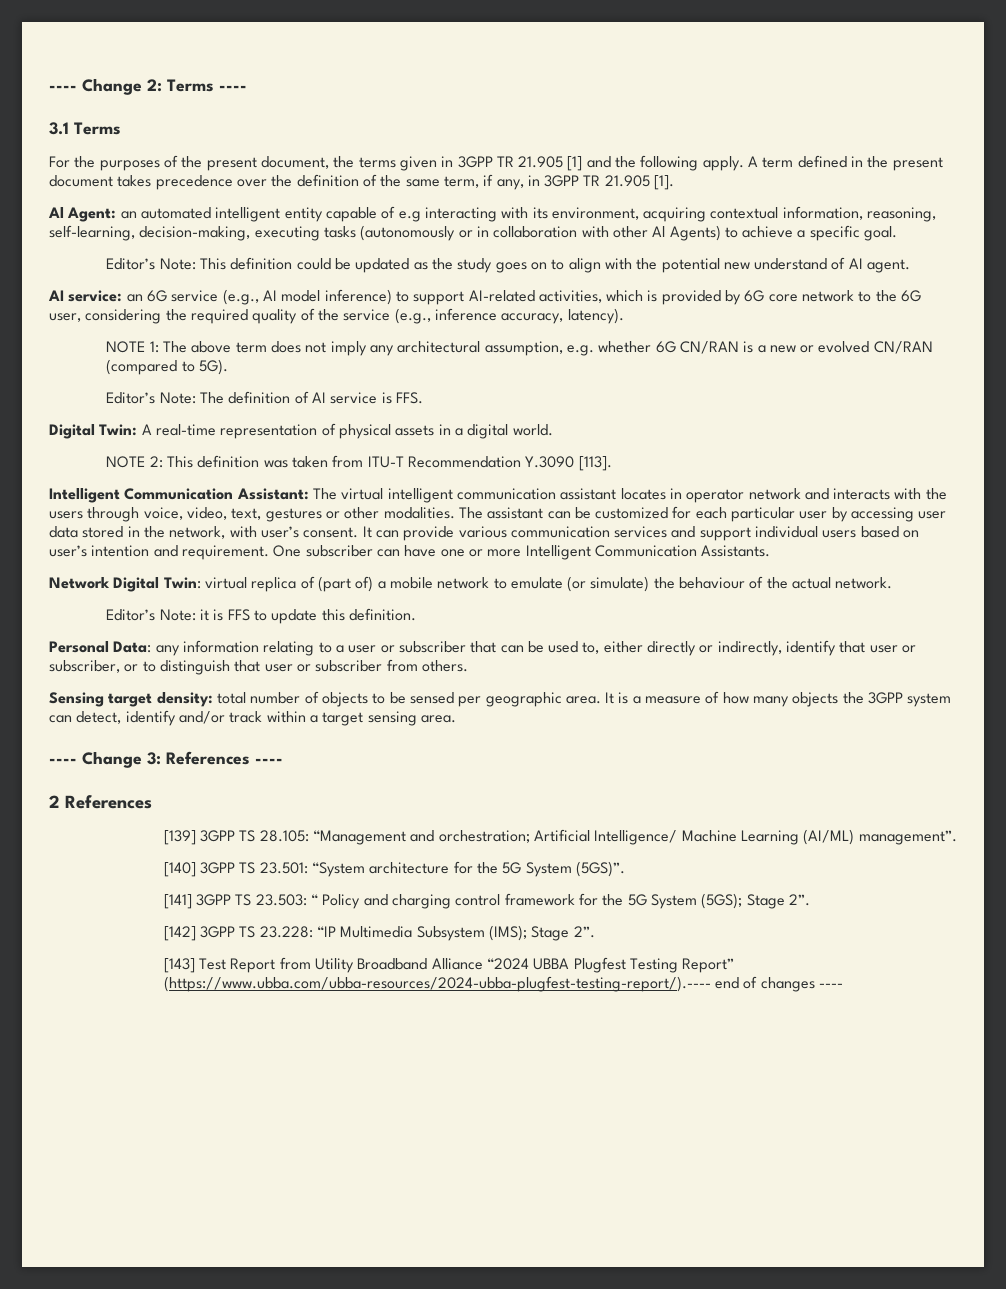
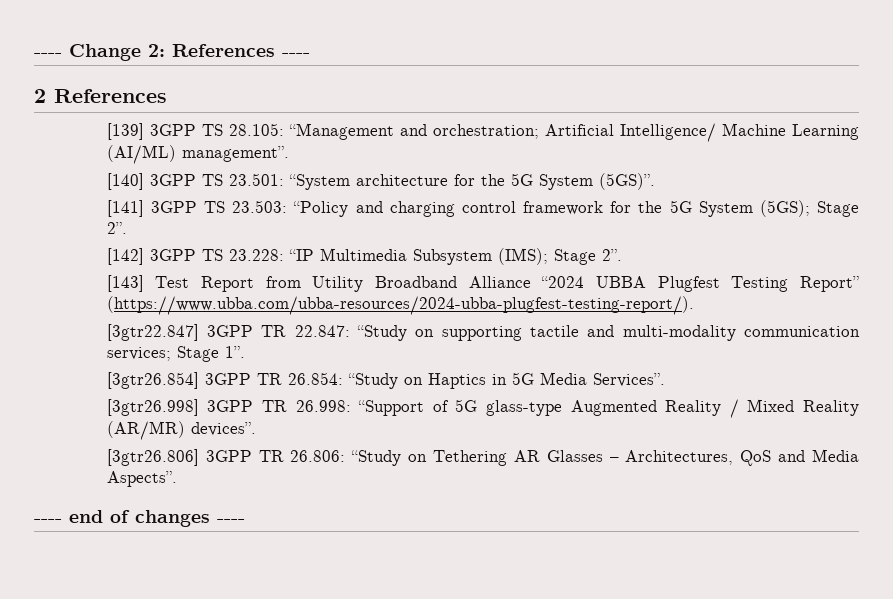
- ---- Change 2: Terms ----
- 3.1 Terms
- For the purposes of the present document, the terms given in 3GPP TR 21.905 [1] and the following apply. A term defined in the present document takes precedence over the definition of the same term, if any, in 3GPP TR 21.905 [1].
- Al Agent: an automated intelligent entity capable of e.g interacting with its environment, acquiring contextual information, reasoning, self-learning, decision-making, executing tasks (autonomously or in collaboration with other Al Agents) to achieve a specific goal.
- Editor’s Note: This definition could be updated as the study goes on to align with the potential new understand of AI agent.
- AI service: an 6G service (e.g., AI model inference) to support AI-related activities, which is provided by 6G core network to the 6G user, considering the required quality of the service (e.g., inference accuracy, latency).
- NOTE 1: The above term does not imply any architectural assumption, e.g. whether 6G CN/RAN is a new or evolved CN/RAN (compared to 5G).
- Editor’s Note: The definition of AI service is FFS.
- Digital Twin: A real-time representation of physical assets in a digital world.
- NOTE 2: This definition was taken from ITU-T Recommendation Y.3090 [113].
- Intelligent Communication Assistant: The virtual intelligent communication assistant locates in operator network and interacts with the users through voice, video, text, gestures or other modalities. The assistant can be customized for each particular user by accessing user data stored in the network, with user’s consent. It can provide various communication services and support individual users based on user’s intention and requirement. One subscriber can have one or more Intelligent Communication Assistants.
- Network Digital Twin: virtual replica of (part of) a mobile network to emulate (or simulate) the behaviour of the actual network.
- Editor’s Note: it is FFS to update this definition.
- Personal Data: any information relating to a user or subscriber that can be used to, either directly or indirectly, identify that user or subscriber, or to distinguish that user or subscriber from others.
- Sensing target density: total number of objects to be sensed per geographic area. It is a measure of how many objects the 3GPP system can detect, identify and/or track within a target sensing area.
- ---- Change 3: References ----
+ ---- Change 2: References ----
- [141] 3GPP TS 23.503: “ Policy and charging control framework for the 5G System (5GS); Stage 2”.
+ [141] 3GPP TS 23.503: “Policy and charging control framework for the 5G System (5GS); Stage 2”.
- [143] Test Report from Utility Broadband Alliance “2024 UBBA Plugfest Testing Report” (https://www.ubba.com/ubba-resources/2024-ubba-plugfest-testing-report/).---- end of changes ----
+ [143] Test Report from Utility Broadband Alliance “2024 UBBA Plugfest Testing Report” (https://www.ubba.com/ubba-resources/2024-ubba-plugfest-testing-report/).
+ [3gtr22.847] 3GPP TR 22.847: “Study on supporting tactile and multi-modality communication services; Stage 1”.
+ [3gtr26.854] 3GPP TR 26.854: “Study on Haptics in 5G Media Services”.
+ [3gtr26.998] 3GPP TR 26.998: “Support of 5G glass-type Augmented Reality / Mixed Reality (AR/MR) devices”.
+ [3gtr26.806] 3GPP TR 26.806: “Study on Tethering AR Glasses – Architectures, QoS and Media Aspects”.
+ ---- end of changes ----

